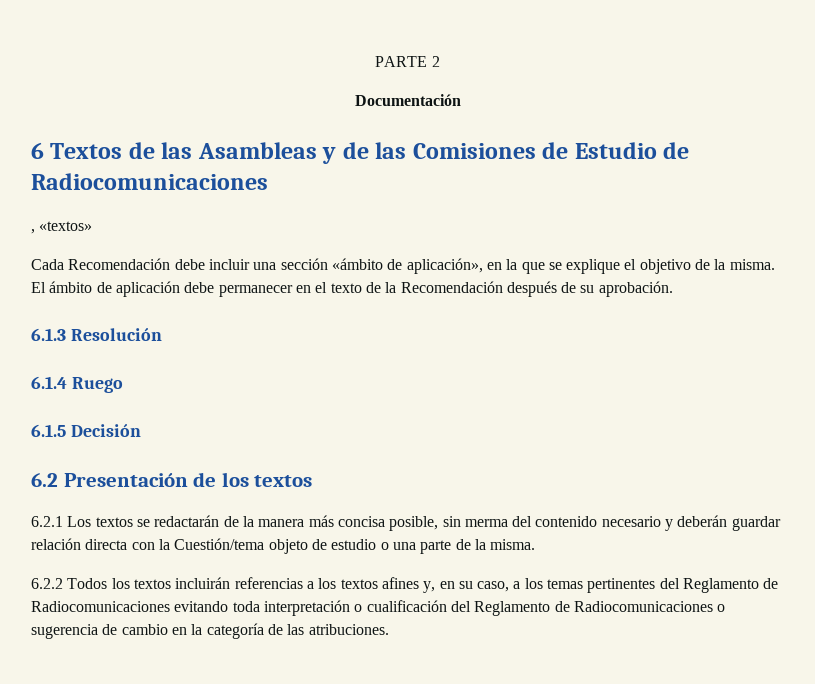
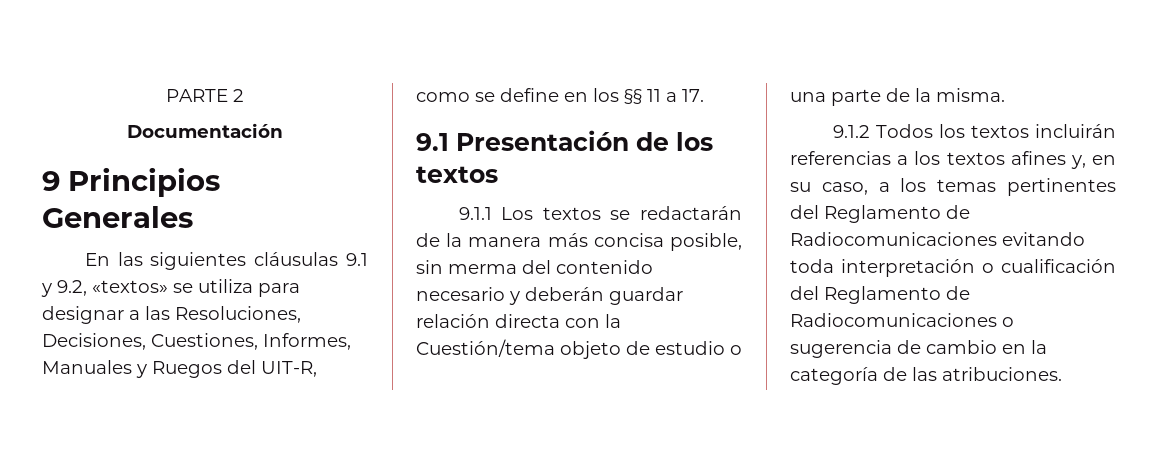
- 6 Textos de las Asambleas y de las Comisiones de Estudio de Radiocomunicaciones
- , «textos»
- Cada Recomendación debe incluir una sección «ámbito de aplicación», en la que se explique el objetivo de la misma. El ámbito de aplicación debe permanecer en el texto de la Recomendación después de su aprobación.
- 6.1.3 Resolución
- 6.1.4 Ruego
- 6.1.5 Decisión
- 6.2 Presentación de los textos
+ 9 Principios Generales
+ En las siguientes cláusulas 9.1 y 9.2, «textos» se utiliza para designar a las Resoluciones, Decisiones, Cuestiones, Informes, Manuales y Ruegos del UIT-R, como se define en los §§ 11 a 17.
+ 9.1 Presentación de los textos
- 6.2.1 Los textos se redactarán de la manera más concisa posible, sin merma del contenido necesario y deberán guardar relación directa con la Cuestión/tema objeto de estudio o una parte de la misma.
+ 9.1.1 Los textos se redactarán de la manera más concisa posible, sin merma del contenido necesario y deberán guardar relación directa con la Cuestión/tema objeto de estudio o una parte de la misma.
- 6.2.2 Todos los textos incluirán referencias a los textos afines y, en su caso, a los temas pertinentes del Reglamento de Radiocomunicaciones evitando toda interpretación o cualificación del Reglamento de Radiocomunicaciones o sugerencia de cambio en la categoría de las atribuciones.
+ 9.1.2 Todos los textos incluirán referencias a los textos afines y, en su caso, a los temas pertinentes del Reglamento de Radiocomunicaciones evitando toda interpretación o cualificación del Reglamento de Radiocomunicaciones o sugerencia de cambio en la categoría de las atribuciones.

